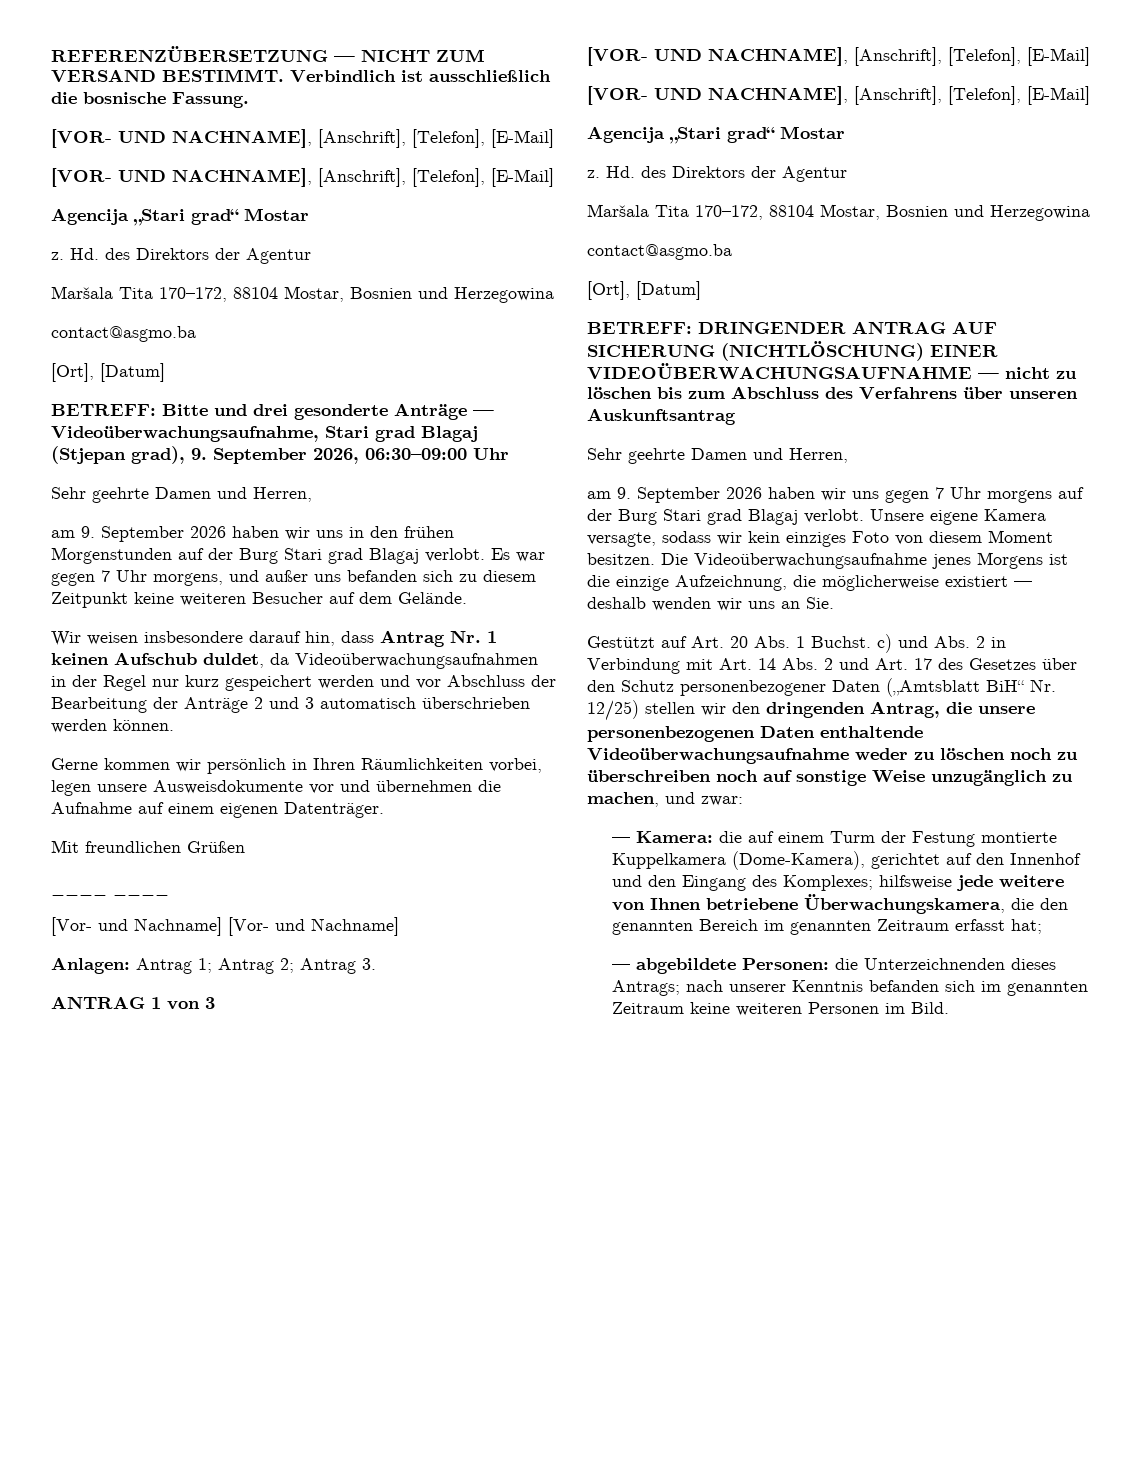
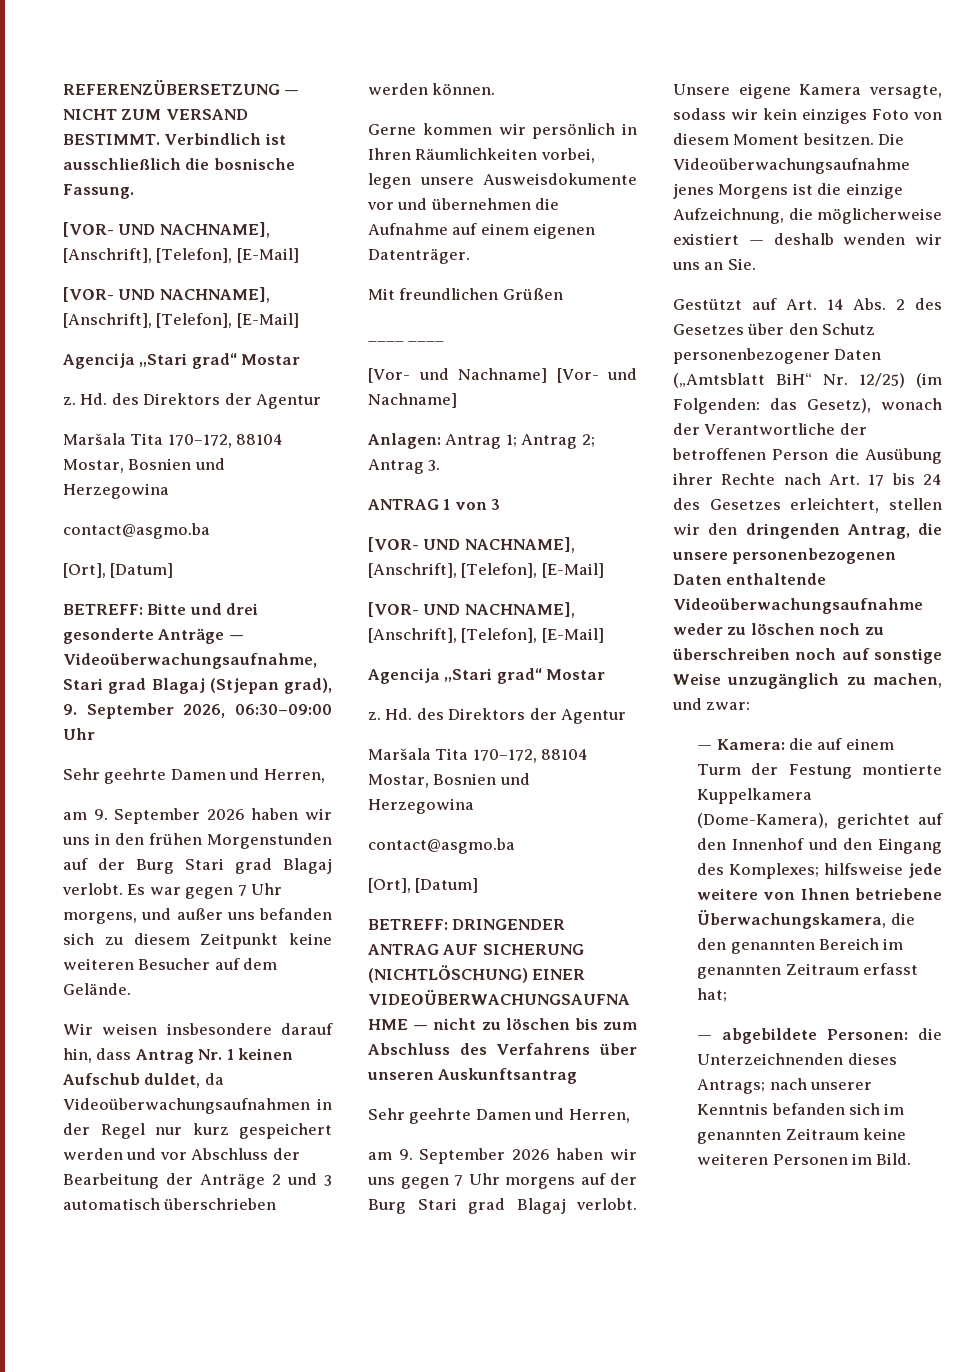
- Gestützt auf Art. 20 Abs. 1 Buchst. c) und Abs. 2 in Verbindung mit Art. 14 Abs. 2 und Art. 17 des Gesetzes über den Schutz personenbezogener Daten („Amtsblatt BiH“ Nr. 12/25) stellen wir den dringenden Antrag, die unsere personenbezogenen Daten enthaltende Videoüberwachungsaufnahme weder zu löschen noch zu überschreiben noch auf sonstige Weise unzugänglich zu machen, und zwar:
+ Gestützt auf Art. 14 Abs. 2 des Gesetzes über den Schutz personenbezogener Daten („Amtsblatt BiH“ Nr. 12/25) (im Folgenden: das Gesetz), wonach der Verantwortliche der betroffenen Person die Ausübung ihrer Rechte nach Art. 17 bis 24 des Gesetzes erleichtert, stellen wir den dringenden Antrag, die unsere personenbezogenen Daten enthaltende Videoüberwachungsaufnahme weder zu löschen noch zu überschreiben noch auf sonstige Weise unzugänglich zu machen, und zwar:

